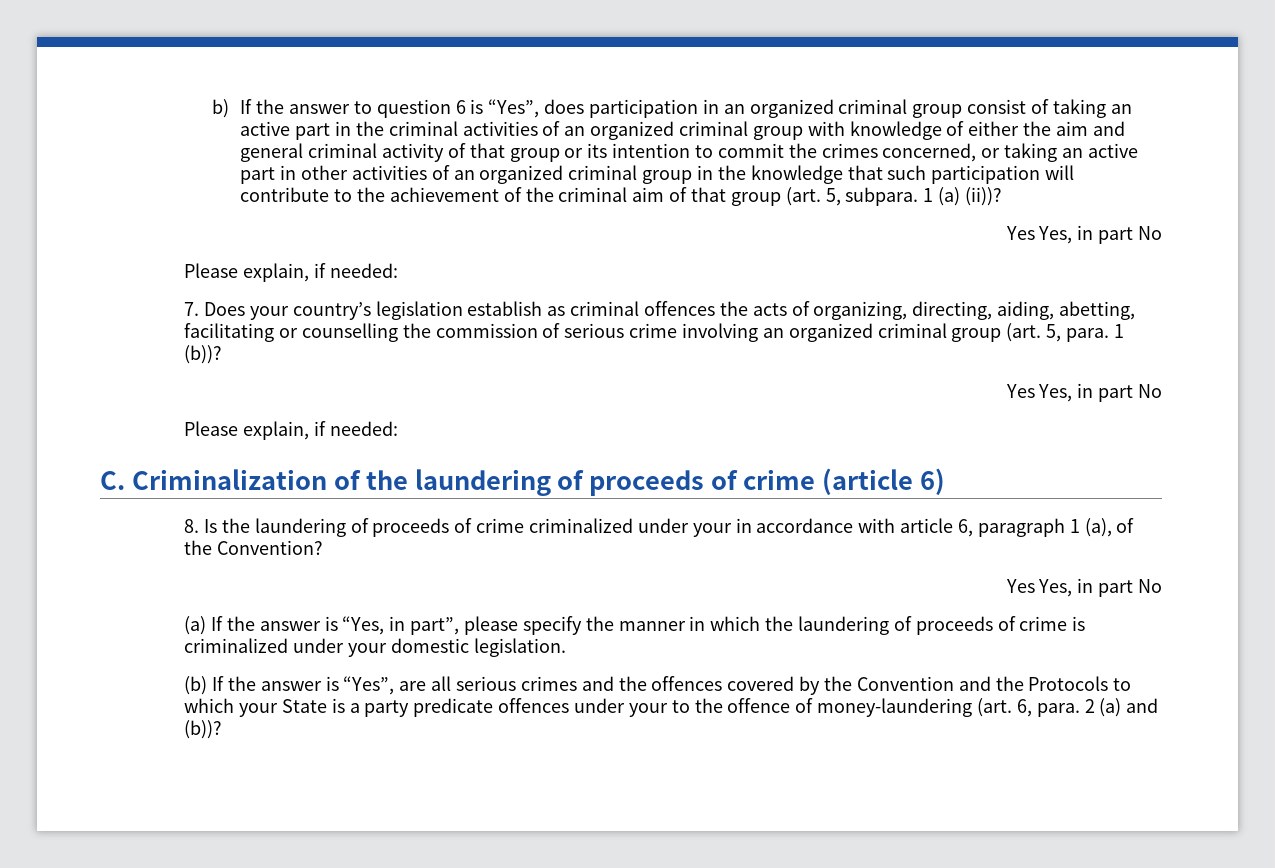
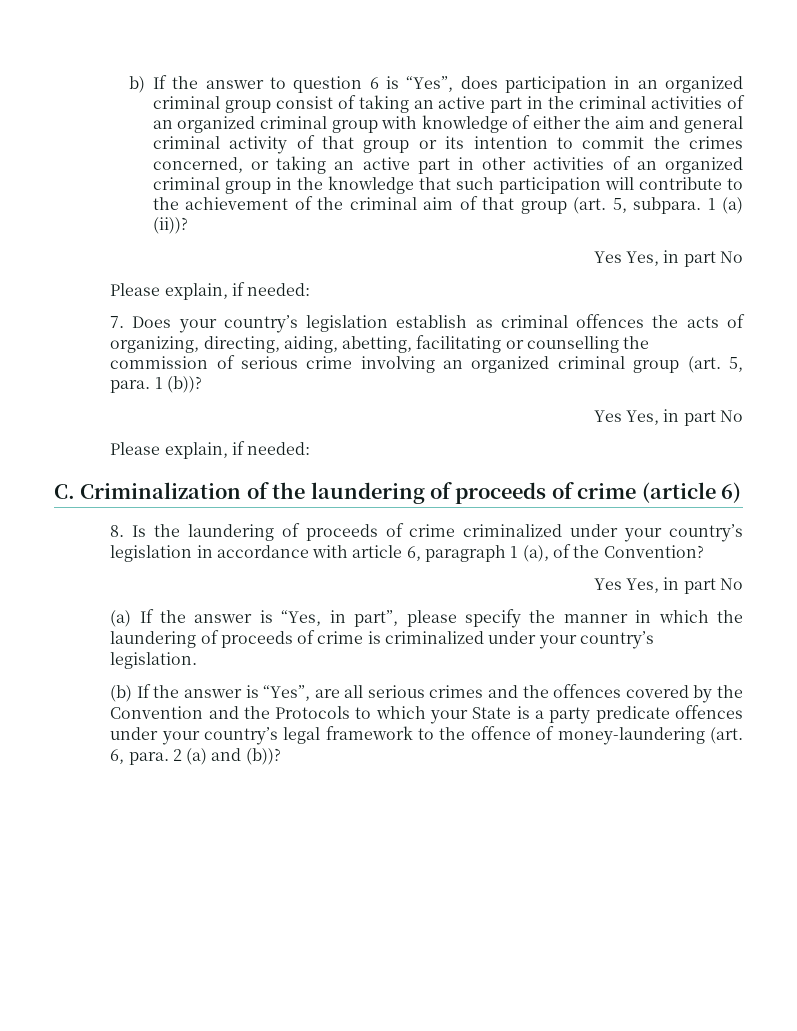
- 8. Is the laundering of proceeds of crime criminalized under your in accordance with article 6, paragraph 1 (a), of the Convention?
+ 8. Is the laundering of proceeds of crime criminalized under your country’s legislation in accordance with article 6, paragraph 1 (a), of the Convention?
- (a) If the answer is “Yes, in part”, please specify the manner in which the laundering of proceeds of crime is criminalized under your domestic legislation.
+ (a) If the answer is “Yes, in part”, please specify the manner in which the laundering of proceeds of crime is criminalized under your country’s legislation.
- (b) If the answer is “Yes”, are all serious crimes and the offences covered by the Convention and the Protocols to which your State is a party predicate offences under your to the offence of money-laundering (art. 6, para. 2 (a) and (b))?
+ (b) If the answer is “Yes”, are all serious crimes and the offences covered by the Convention and the Protocols to which your State is a party predicate offences under your country’s legal framework to the offence of money-laundering (art. 6, para. 2 (a) and (b))?

